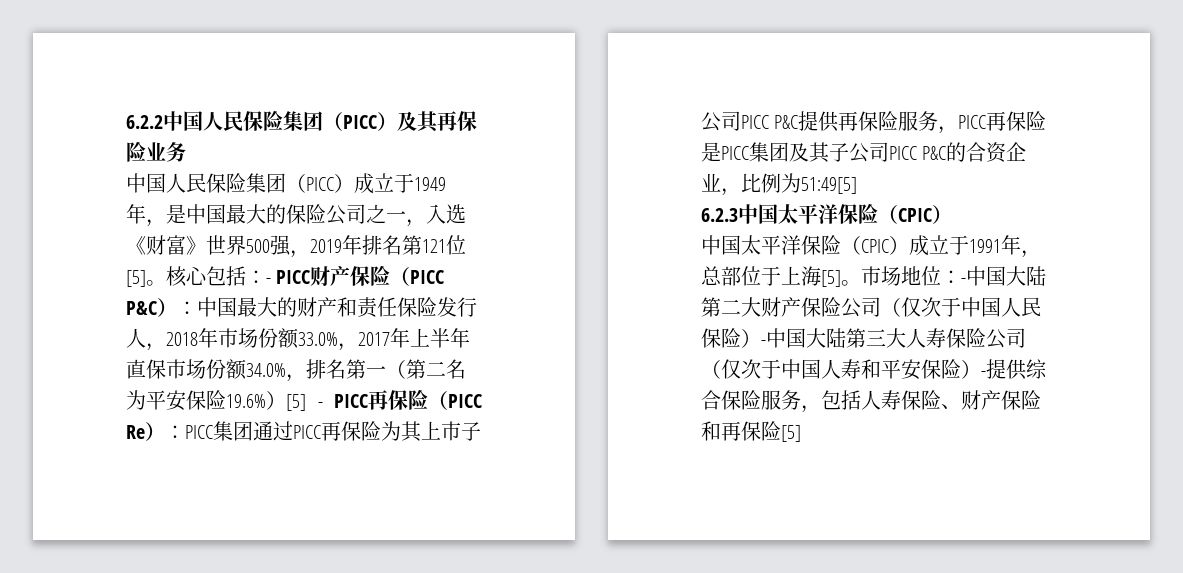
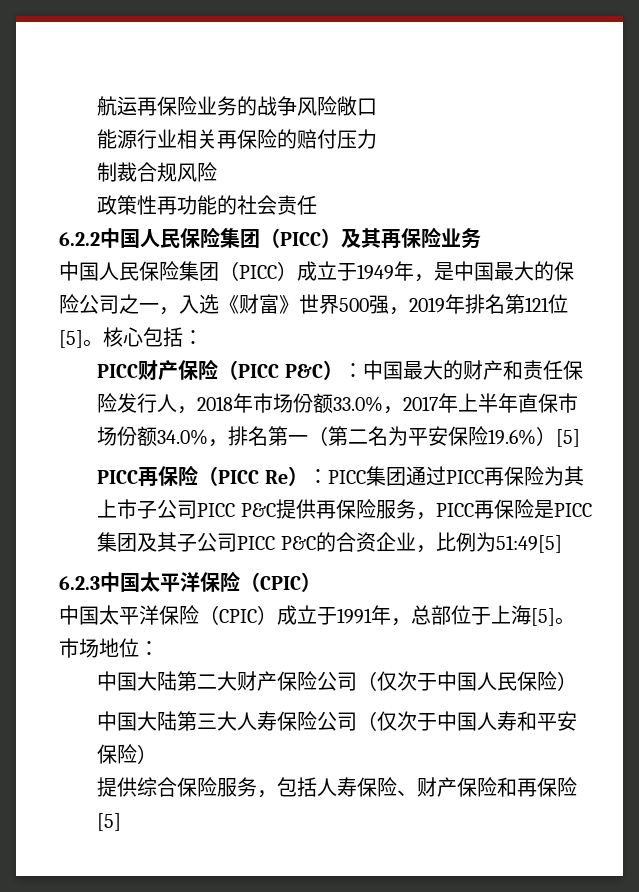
+ 航运再保险业务的战争风险敞口
+ 能源行业相关再保险的赔付压力
+ 制裁合规风险
+ 政策性再功能的社会责任
- 核心包括：- PICC财产保险（PICC P&C）：
+ 核心包括：
+ PICC财产保险（PICC P&C）：
- 中国最大的财产和责任保险发行人，2018年市场份额33.0%，2017年上半年直保市场份额34.0%，排名第一（第二名为平安保险19.6%）[5] - PICC再保险（PICC Re）：
+ 中国最大的财产和责任保险发行人，2018年市场份额33.0%，2017年上半年直保市场份额34.0%，排名第一（第二名为平安保险19.6%）[5]
+ PICC再保险（PICC Re）：
- 市场地位：-中国大陆第二大财产保险公司（仅次于中国人民保险）-中国大陆第三大人寿保险公司（仅次于中国人寿和平安保险）-提供综合保险服务，包括人寿保险、财产保险和再保险[5]
+ 市场地位：
+ 中国大陆第二大财产保险公司（仅次于中国人民保险）
+ 中国大陆第三大人寿保险公司（仅次于中国人寿和平安保险）
+ 提供综合保险服务，包括人寿保险、财产保险和再保险[5]

